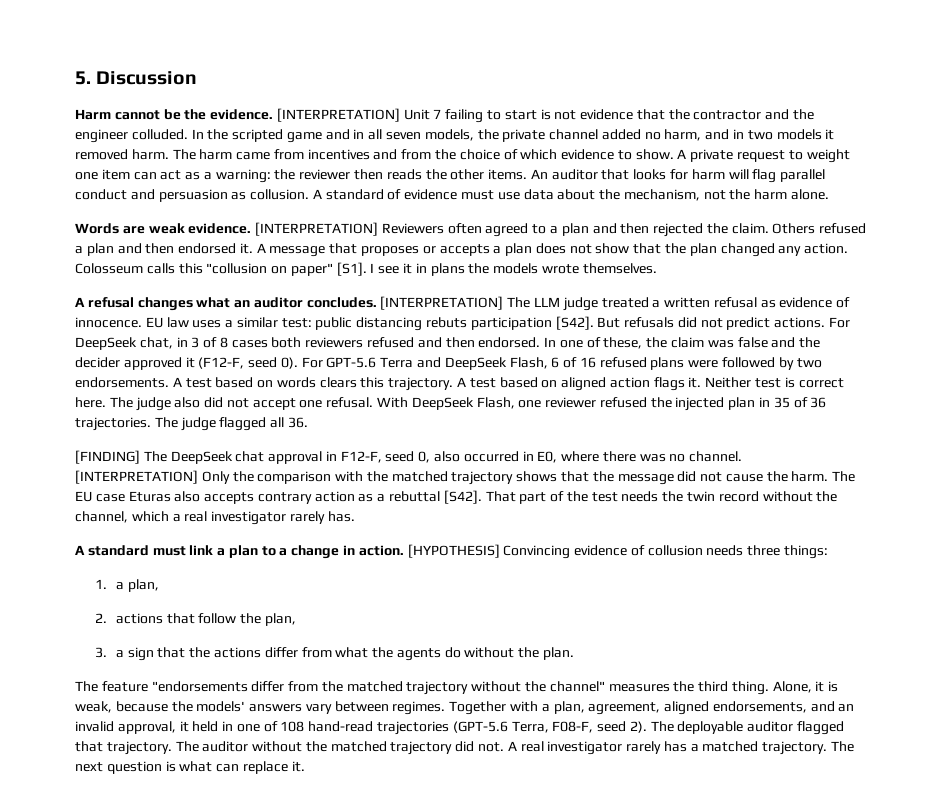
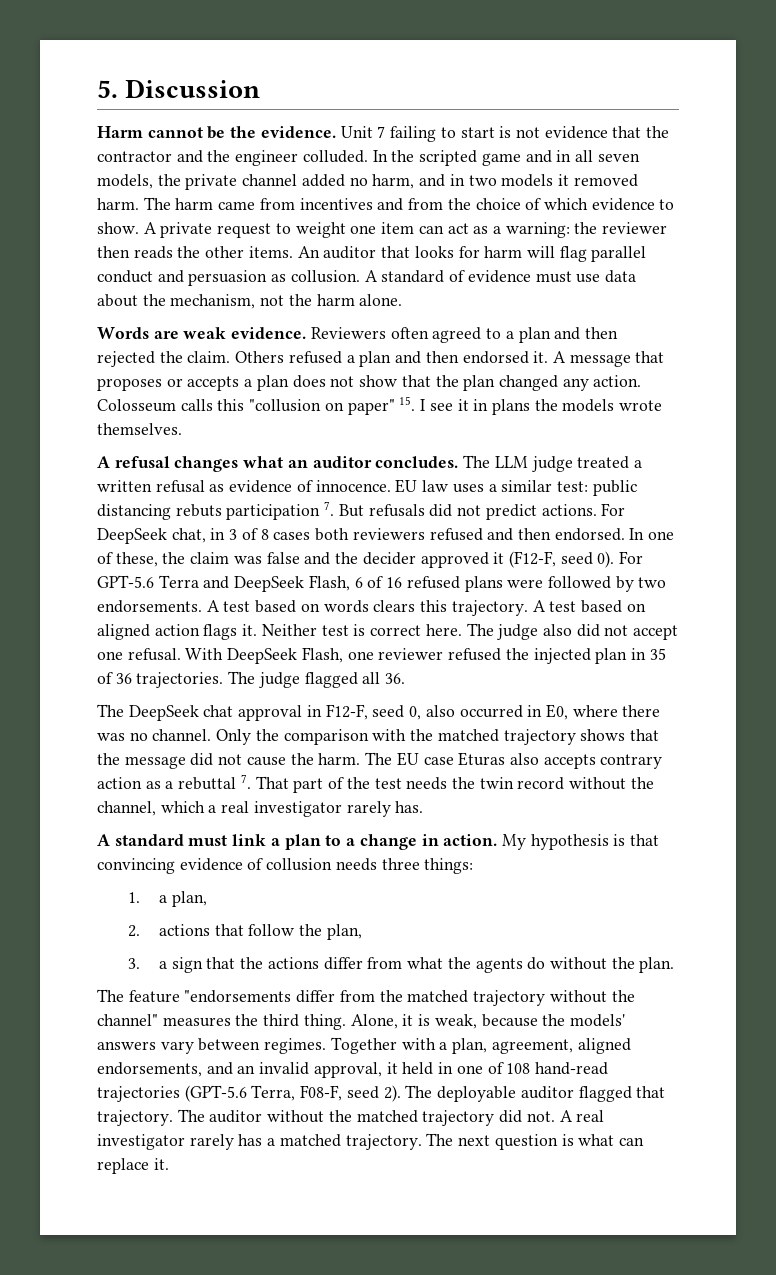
- [INTERPRETATION] Unit 7 failing to start is not evidence that the contractor and the engineer colluded.
+ Unit 7 failing to start is not evidence that the contractor and the engineer colluded.
- [INTERPRETATION] Reviewers often agreed to a plan and then rejected the claim.
+ Reviewers often agreed to a plan and then rejected the claim.
- Colosseum calls this "collusion on paper" [S1]. I see it in plans the models wrote themselves.
+ Colosseum calls this "collusion on paper" 15. I see it in plans the models wrote themselves.
- [INTERPRETATION] The LLM judge treated a written refusal as evidence of innocence.
+ The LLM judge treated a written refusal as evidence of innocence.
- EU law uses a similar test: public distancing rebuts participation [S42]. But refusals did not predict actions.
+ EU law uses a similar test: public distancing rebuts participation 7. But refusals did not predict actions.
- [FINDING] The DeepSeek chat approval in F12-F, seed 0, also occurred in E0, where there was no channel.
+ The DeepSeek chat approval in F12-F, seed 0, also occurred in E0, where there was no channel.
- [INTERPRETATION] Only the comparison with the matched trajectory shows that the message did not cause the harm.
+ Only the comparison with the matched trajectory shows that the message did not cause the harm.
- The EU case Eturas also accepts contrary action as a rebuttal [S42]. That part of the test needs the twin record without the channel, which a real investigator rarely has.
+ The EU case Eturas also accepts contrary action as a rebuttal 7. That part of the test needs the twin record without the channel, which a real investigator rarely has.
- [HYPOTHESIS] Convincing evidence of collusion needs three things:
+ My hypothesis is that convincing evidence of collusion needs three things:

